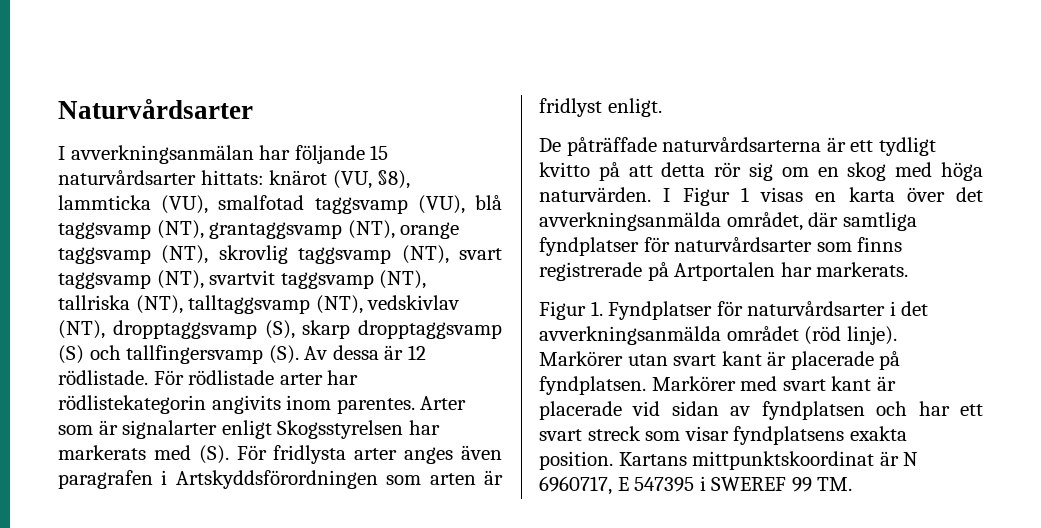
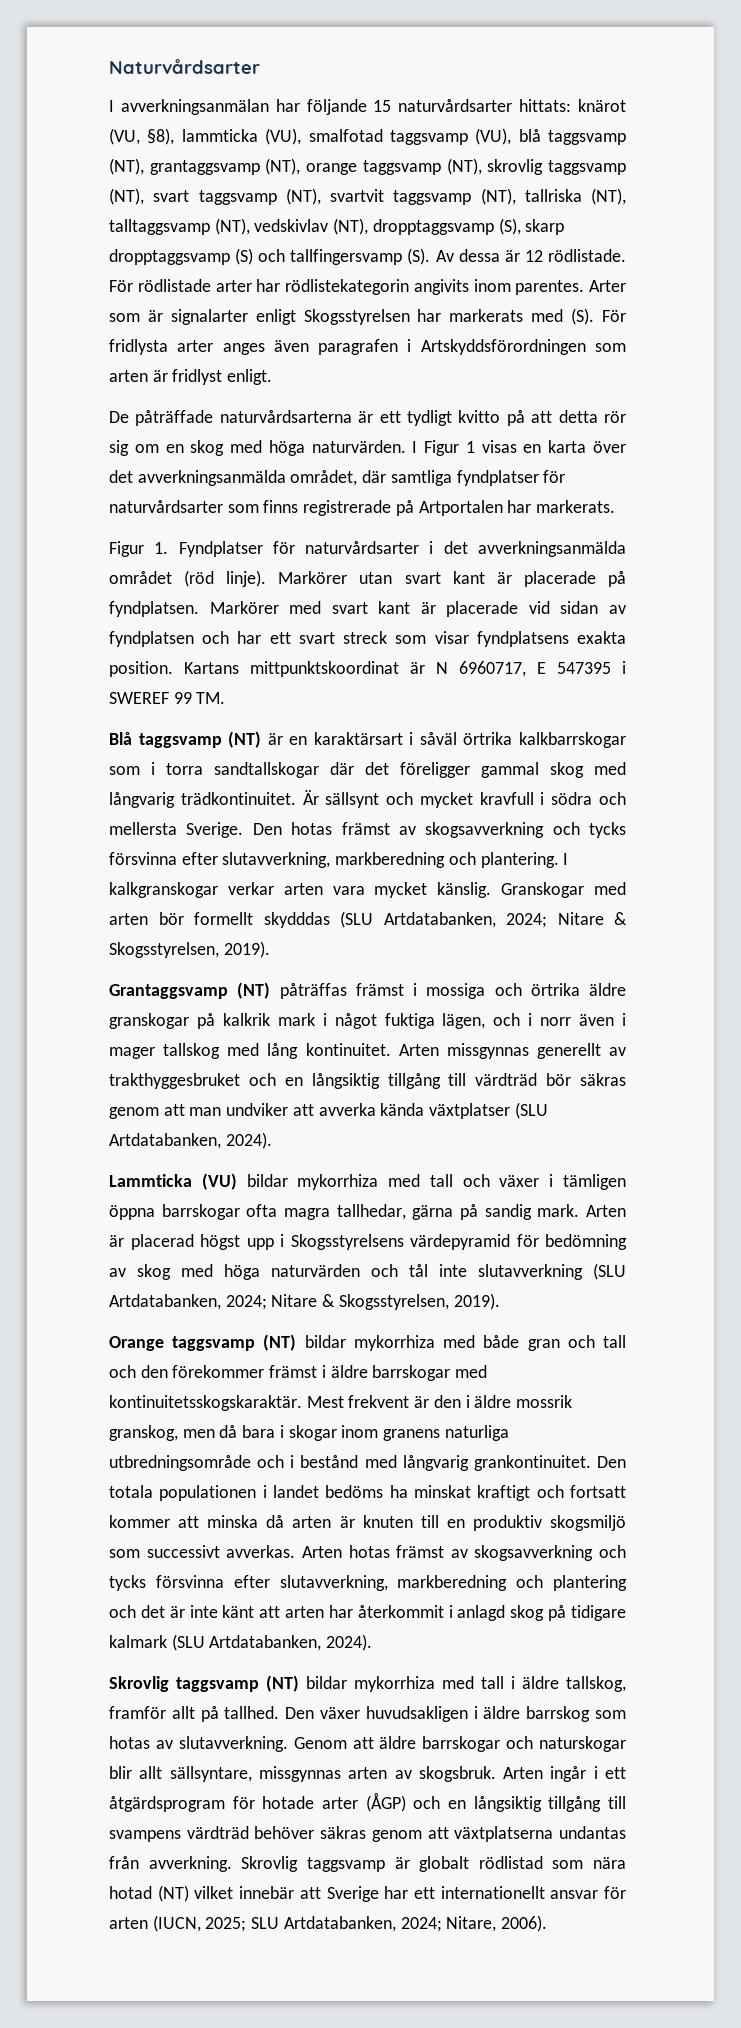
+ Blå taggsvamp (NT) är en karaktärsart i såväl örtrika kalkbarrskogar som i torra sandtallskogar där det föreligger gammal skog med långvarig trädkontinuitet. Är sällsynt och mycket kravfull i södra och mellersta Sverige. Den hotas främst av skogsavverkning och tycks försvinna efter slutavverkning, markberedning och plantering. I kalkgranskogar verkar arten vara mycket känslig. Granskogar med arten bör formellt skydddas (SLU Artdatabanken, 2024; Nitare & Skogsstyrelsen, 2019).
+ Grantaggsvamp (NT) påträffas främst i mossiga och örtrika äldre granskogar på kalkrik mark i något fuktiga lägen, och i norr även i mager tallskog med lång kontinuitet. Arten missgynnas generellt av trakthyggesbruket och en långsiktig tillgång till värdträd bör säkras genom att man undviker att avverka kända växtplatser (SLU Artdatabanken, 2024).
+ Lammticka (VU) bildar mykorrhiza med tall och växer i tämligen öppna barrskogar ofta magra tallhedar, gärna på sandig mark. Arten är placerad högst upp i Skogsstyrelsens värdepyramid för bedömning av skog med höga naturvärden och tål inte slutavverkning (SLU Artdatabanken, 2024; Nitare & Skogsstyrelsen, 2019).
+ Orange taggsvamp (NT) bildar mykorrhiza med både gran och tall och den förekommer främst i äldre barrskogar med kontinuitetsskogskaraktär. Mest frekvent är den i äldre mossrik granskog, men då bara i skogar inom granens naturliga utbredningsområde och i bestånd med långvarig grankontinuitet. Den totala populationen i landet bedöms ha minskat kraftigt och fortsatt kommer att minska då arten är knuten till en produktiv skogsmiljö som successivt avverkas. Arten hotas främst av skogsavverkning och tycks försvinna efter slutavverkning, markberedning och plantering och det är inte känt att arten har återkommit i anlagd skog på tidigare kalmark (SLU Artdatabanken, 2024).
+ Skrovlig taggsvamp (NT) bildar mykorrhiza med tall i äldre tallskog, framför allt på tallhed. Den växer huvudsakligen i äldre barrskog som hotas av slutavverkning. Genom att äldre barrskogar och naturskogar blir allt sällsyntare, missgynnas arten av skogsbruk. Arten ingår i ett åtgärdsprogram för hotade arter (ÅGP) och en långsiktig tillgång till svampens värdträd behöver säkras genom att växtplatserna undantas från avverkning. Skrovlig taggsvamp är globalt rödlistad som nära hotad (NT) vilket innebär att Sverige har ett internationellt ansvar för arten (IUCN, 2025; SLU Artdatabanken, 2024; Nitare, 2006).

